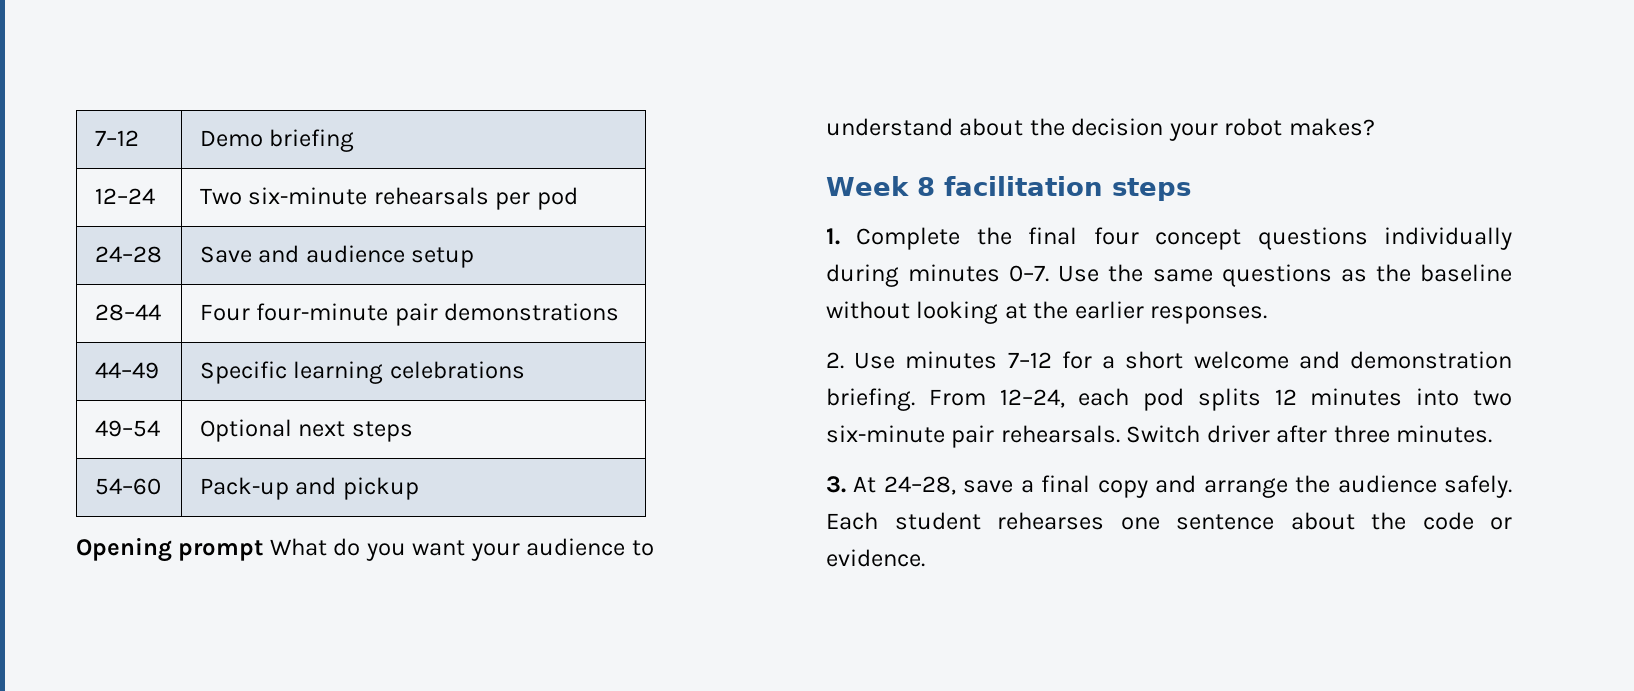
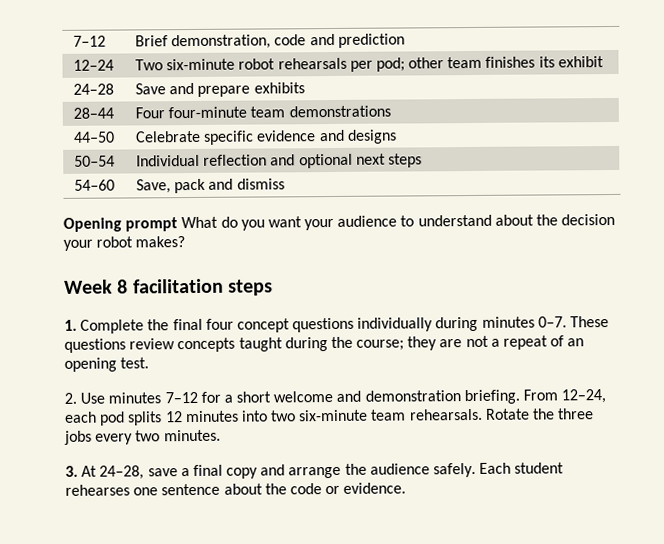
- 7–12 | Demo briefing
+ 7–12 | Brief demonstration, code and prediction
- 12–24 | Two six-minute rehearsals per pod
+ 12–24 | Two six-minute robot rehearsals per pod; other team finishes its exhibit
- 24–28 | Save and audience setup
+ 24–28 | Save and prepare exhibits
- 28–44 | Four four-minute pair demonstrations
+ 28–44 | Four four-minute team demonstrations
- 44–49 | Specific learning celebrations
- 49–54 | Optional next steps
+ 44–50 | Celebrate specific evidence and designs
+ 50–54 | Individual reflection and optional next steps
- 54–60 | Pack-up and pickup
+ 54–60 | Save, pack and dismiss
- Use the same questions as the baseline without looking at the earlier responses.
+ These questions review concepts taught during the course; they are not a repeat of an opening test.
- From 12–24, each pod splits 12 minutes into two six-minute pair rehearsals. Switch driver after three minutes.
+ From 12–24, each pod splits 12 minutes into two six-minute team rehearsals. Rotate the three jobs every two minutes.

